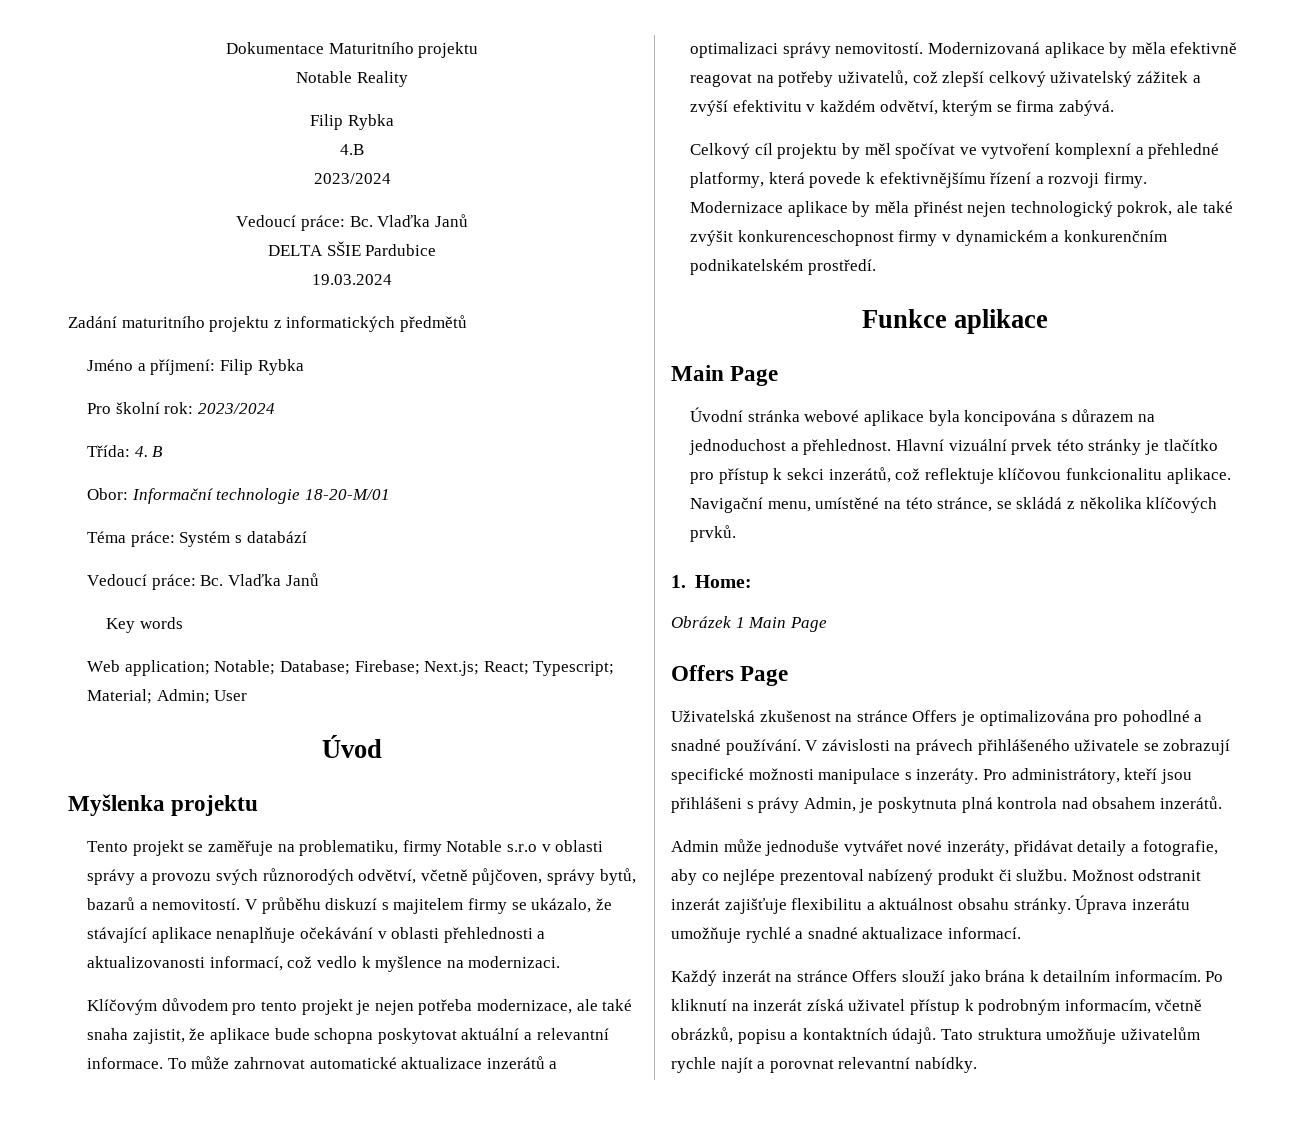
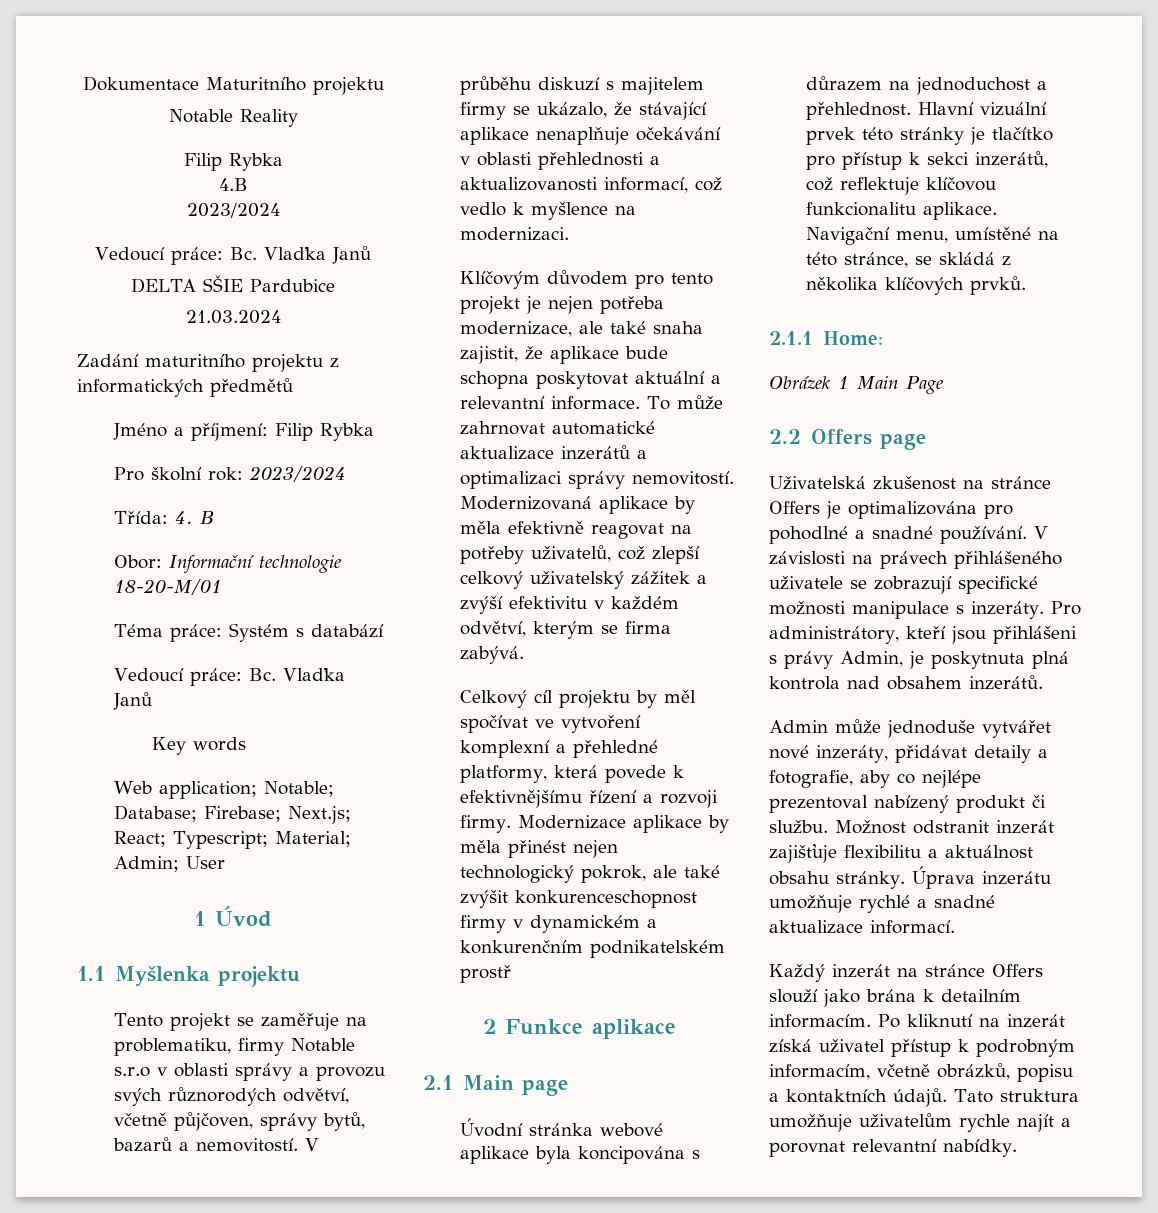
- 19.03.2024
+ 21.03.2024
- Úvod
+ 1 Úvod
- Myšlenka projektu
+ 1.1 Myšlenka projektu
- Modernizace aplikace by měla přinést nejen technologický pokrok, ale také zvýšit konkurenceschopnost firmy v dynamickém a konkurenčním podnikatelském prostředí.
- Funkce aplikace
- Main Page
+ Modernizace aplikace by měla přinést nejen technologický pokrok, ale také zvýšit konkurenceschopnost firmy v dynamickém a konkurenčním podnikatelském prostř
+ 2 Funkce aplikace
+ 2.1 Main page
- 1. Home:
+ 2.1.1 Home:
- Offers Page
+ 2.2 Offers page

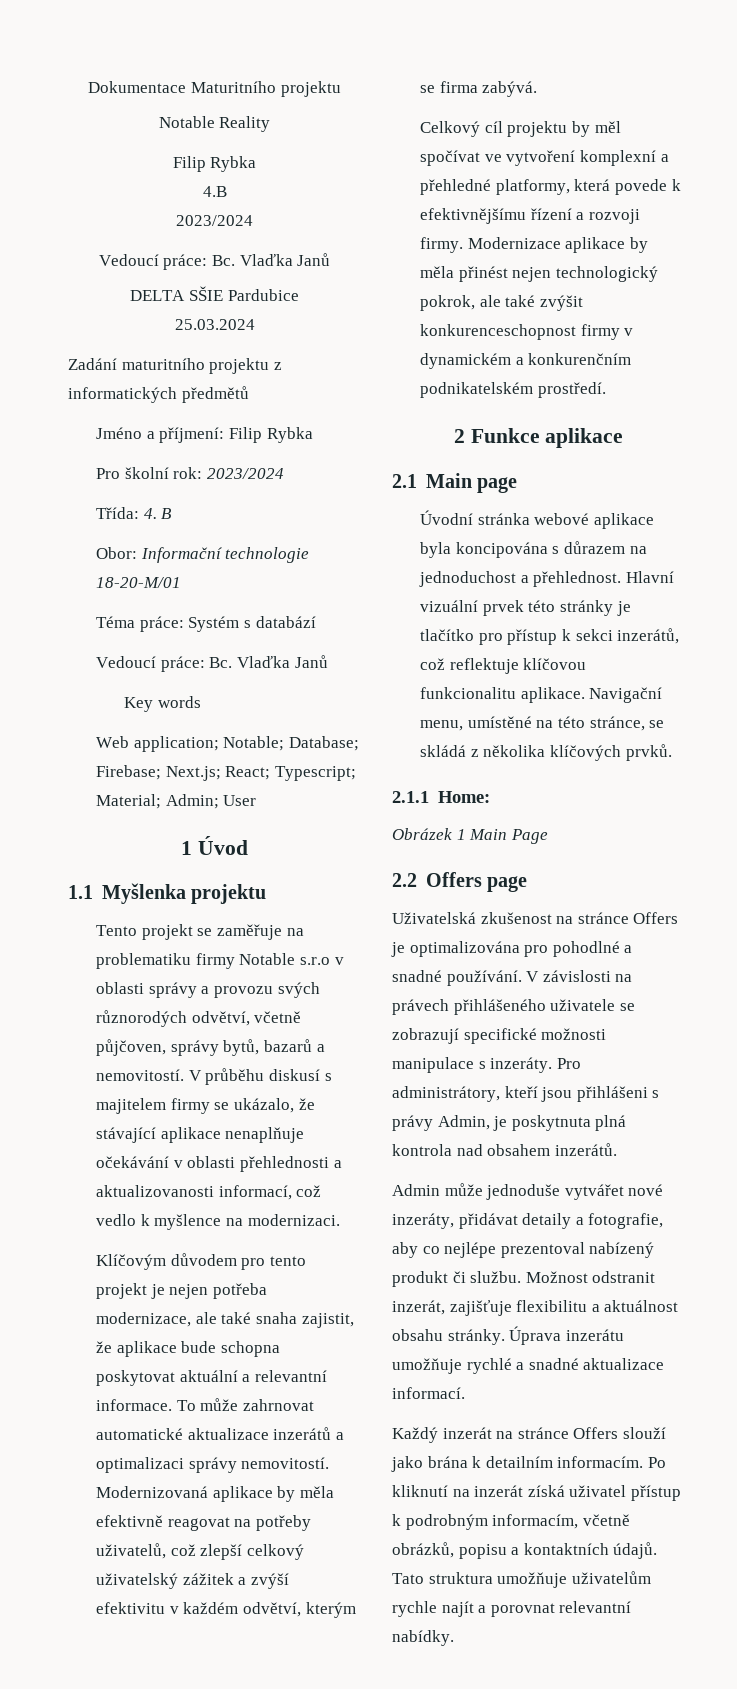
- 21.03.2024
+ 25.03.2024
- Tento projekt se zaměřuje na problematiku, firmy Notable s.r.o v oblasti správy a provozu svých různorodých odvětví, včetně půjčoven, správy bytů, bazarů a nemovitostí.
+ Tento projekt se zaměřuje na problematiku firmy Notable s.r.o v oblasti správy a provozu svých různorodých odvětví, včetně půjčoven, správy bytů, bazarů a nemovitostí.
- V průběhu diskuzí s majitelem firmy se ukázalo, že stávající aplikace nenaplňuje očekávání v oblasti přehlednosti a aktualizovanosti informací, což vedlo k myšlence na modernizaci.
+ V průběhu diskusí s majitelem firmy se ukázalo, že stávající aplikace nenaplňuje očekávání v oblasti přehlednosti a aktualizovanosti informací, což vedlo k myšlence na modernizaci.
- Modernizace aplikace by měla přinést nejen technologický pokrok, ale také zvýšit konkurenceschopnost firmy v dynamickém a konkurenčním podnikatelském prostř
+ Modernizace aplikace by měla přinést nejen technologický pokrok, ale také zvýšit konkurenceschopnost firmy v dynamickém a konkurenčním podnikatelském prostředí.
- Možnost odstranit inzerát zajišťuje flexibilitu a aktuálnost obsahu stránky.
+ Možnost odstranit inzerát, zajišťuje flexibilitu a aktuálnost obsahu stránky.

